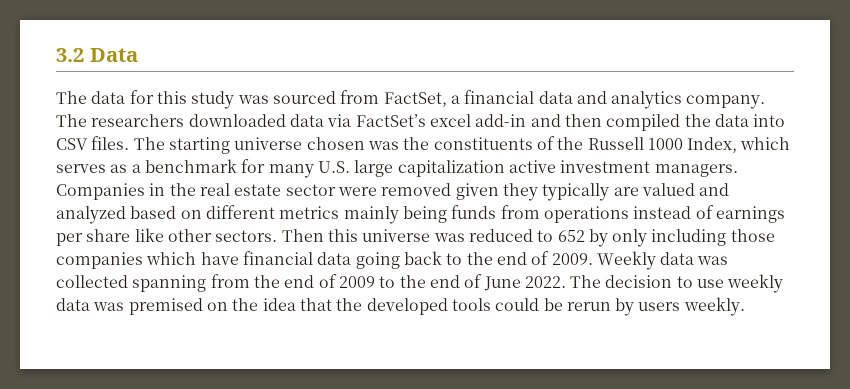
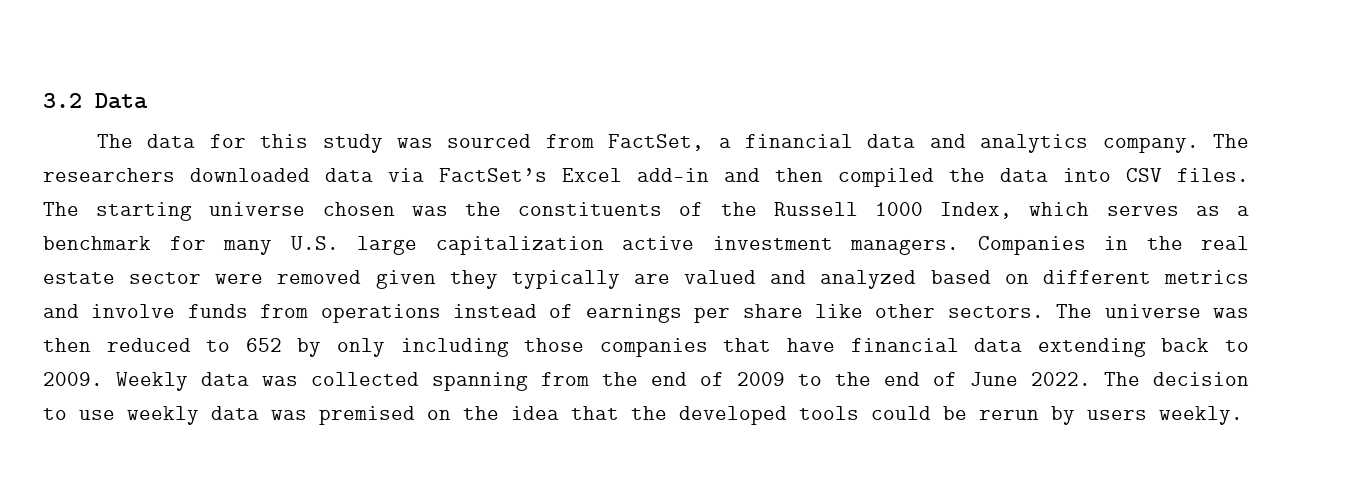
- The researchers downloaded data via FactSet’s excel add-in and then compiled the data into CSV files.
+ The researchers downloaded data via FactSet’s Excel add-in and then compiled the data into CSV files.
- Companies in the real estate sector were removed given they typically are valued and analyzed based on different metrics mainly being funds from operations instead of earnings per share like other sectors.
+ Companies in the real estate sector were removed given they typically are valued and analyzed based on different metrics and involve funds from operations instead of earnings per share like other sectors.
- Then this universe was reduced to 652 by only including those companies which have financial data going back to the end of 2009.
+ The universe was then reduced to 652 by only including those companies that have financial data extending back to 2009.

